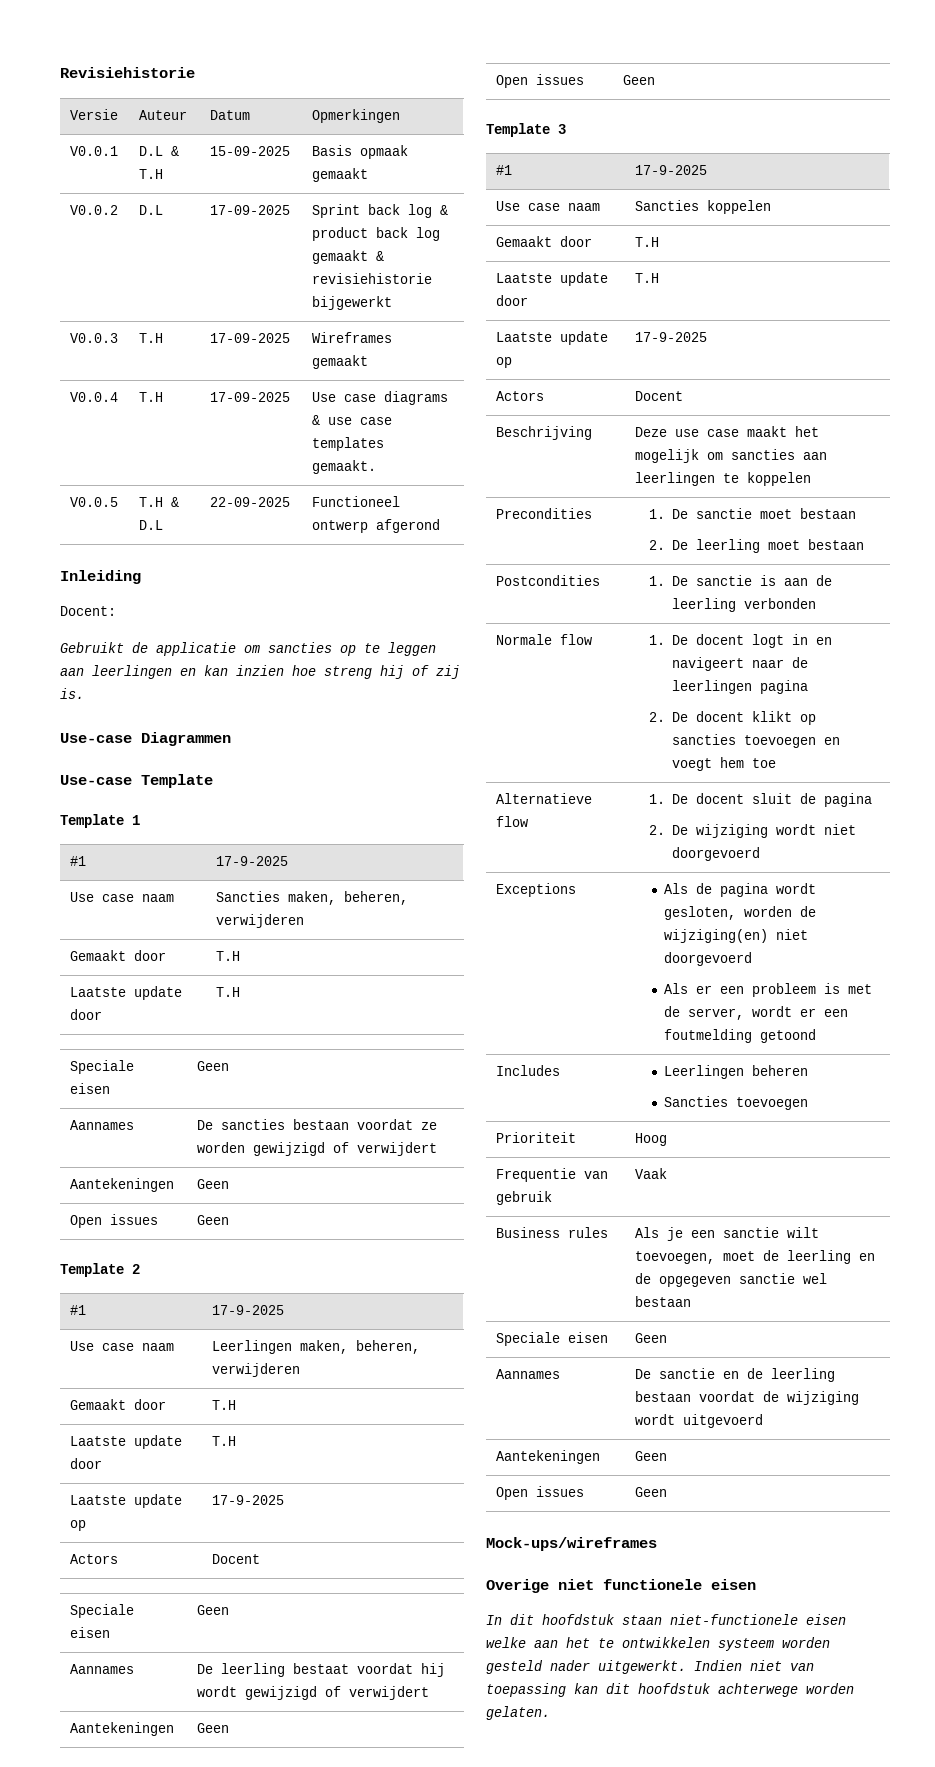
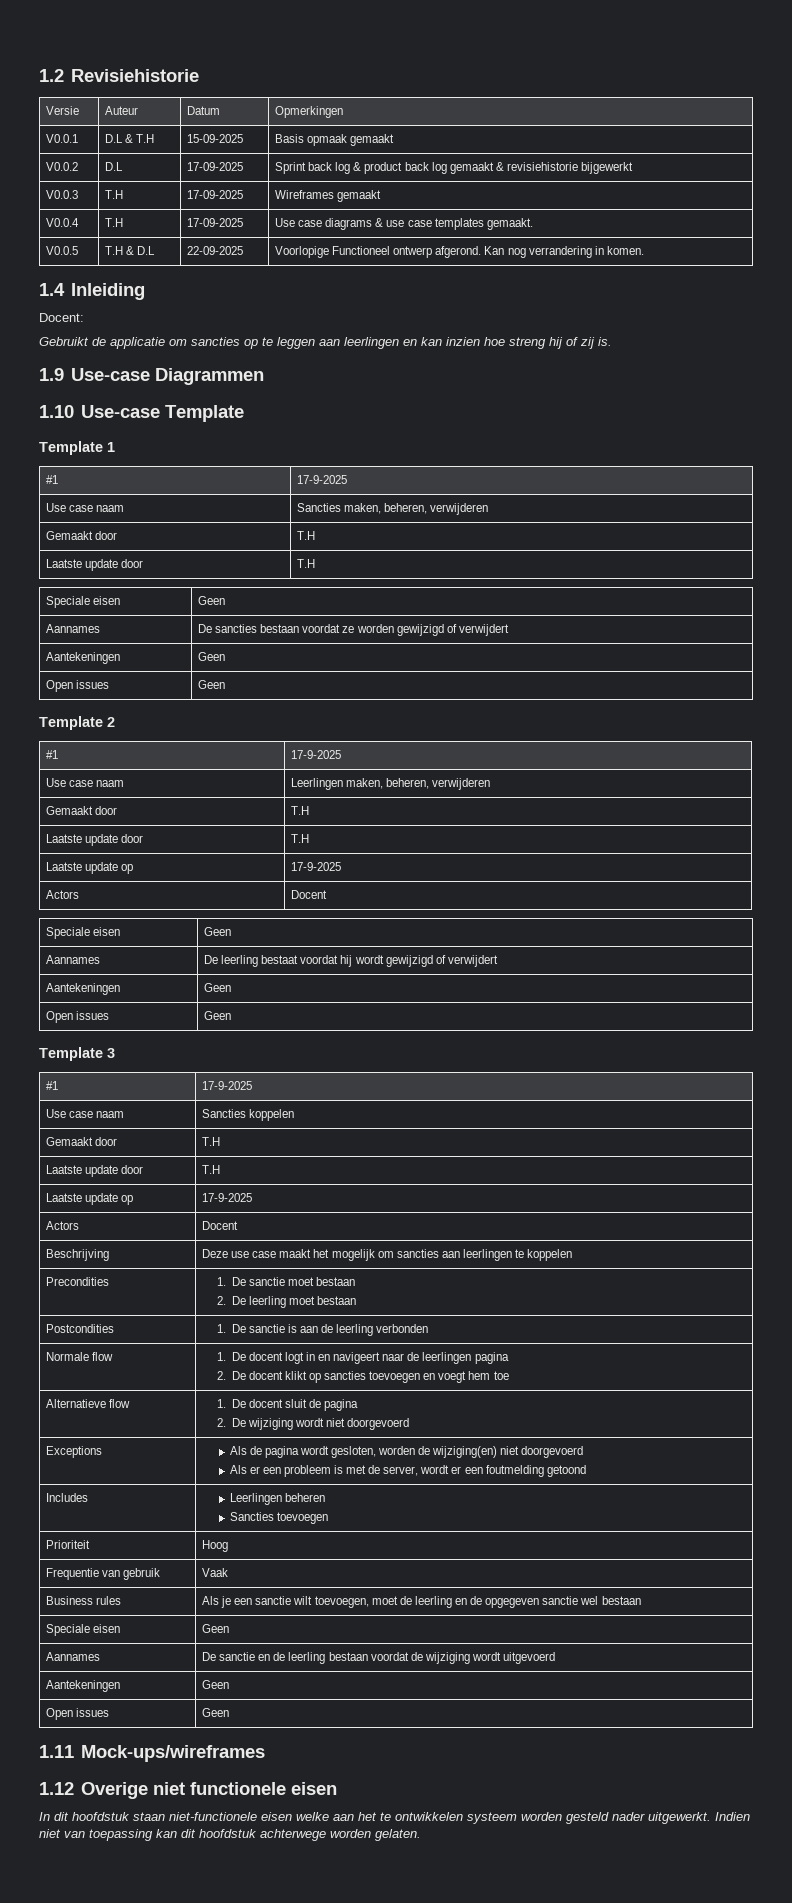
- Revisiehistorie
+ 1.2 Revisiehistorie
- V0.0.5 | T.H & D.L | 22-09-2025 | Functioneel ontwerp afgerond
- Inleiding
+ V0.0.5 | T.H & D.L | 22-09-2025 | Voorlopige Functioneel ontwerp afgerond. Kan nog verrandering in komen.
+ 1.4 Inleiding
- Use-case Diagrammen
+ 1.9 Use-case Diagrammen
- Use-case Template
+ 1.10 Use-case Template
- Mock-ups/wireframes
+ 1.11 Mock-ups/wireframes
- Overige niet functionele eisen
+ 1.12 Overige niet functionele eisen

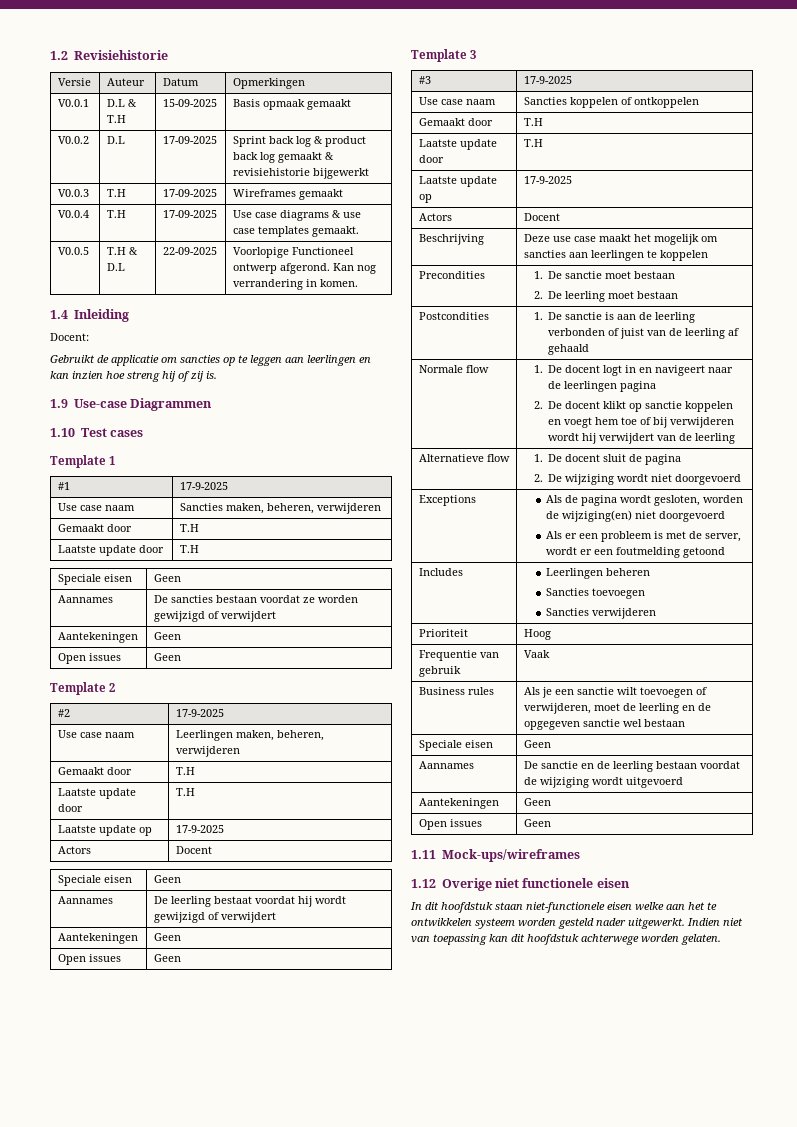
- 1.10 Use-case Template
+ 1.10 Test cases
  Template 2
- #1 | 17-9-2025
+ #2 | 17-9-2025
  Template 3
- #1 | 17-9-2025
+ #3 | 17-9-2025
- Use case naam | Sancties koppelen
+ Use case naam | Sancties koppelen of ontkoppelen
- Postcondities | 1. De sanctie is aan de leerling verbonden
+ Postcondities | 1. De sanctie is aan de leerling verbonden of juist van de leerling af gehaald
  Normale flow | 1. De docent logt in en navigeert naar de leerlingen pagina
- 2. De docent klikt op sancties toevoegen en voegt hem toe
+ 2. De docent klikt op sanctie koppelen en voegt hem toe of bij verwijderen wordt hij verwijdert van de leerling
  Includes | Leerlingen beheren
  Sancties toevoegen
+ Sancties verwijderen
- Business rules | Als je een sanctie wilt toevoegen, moet de leerling en de opgegeven sanctie wel bestaan
+ Business rules | Als je een sanctie wilt toevoegen of verwijderen, moet de leerling en de opgegeven sanctie wel bestaan

